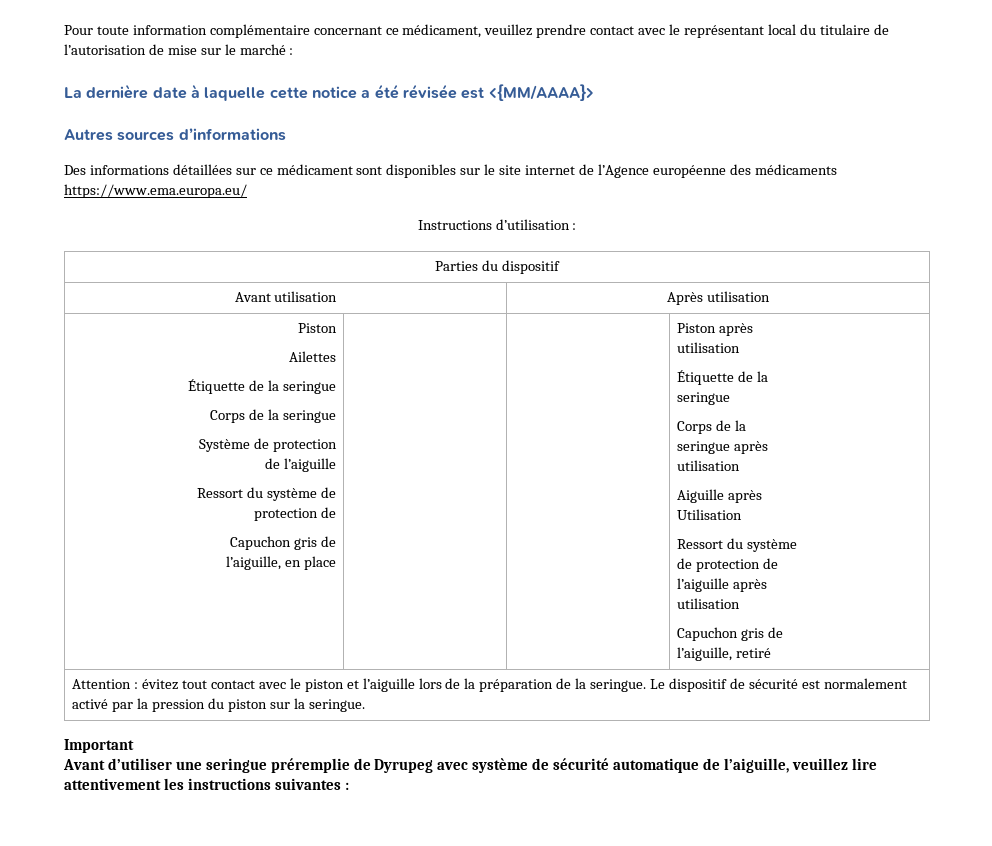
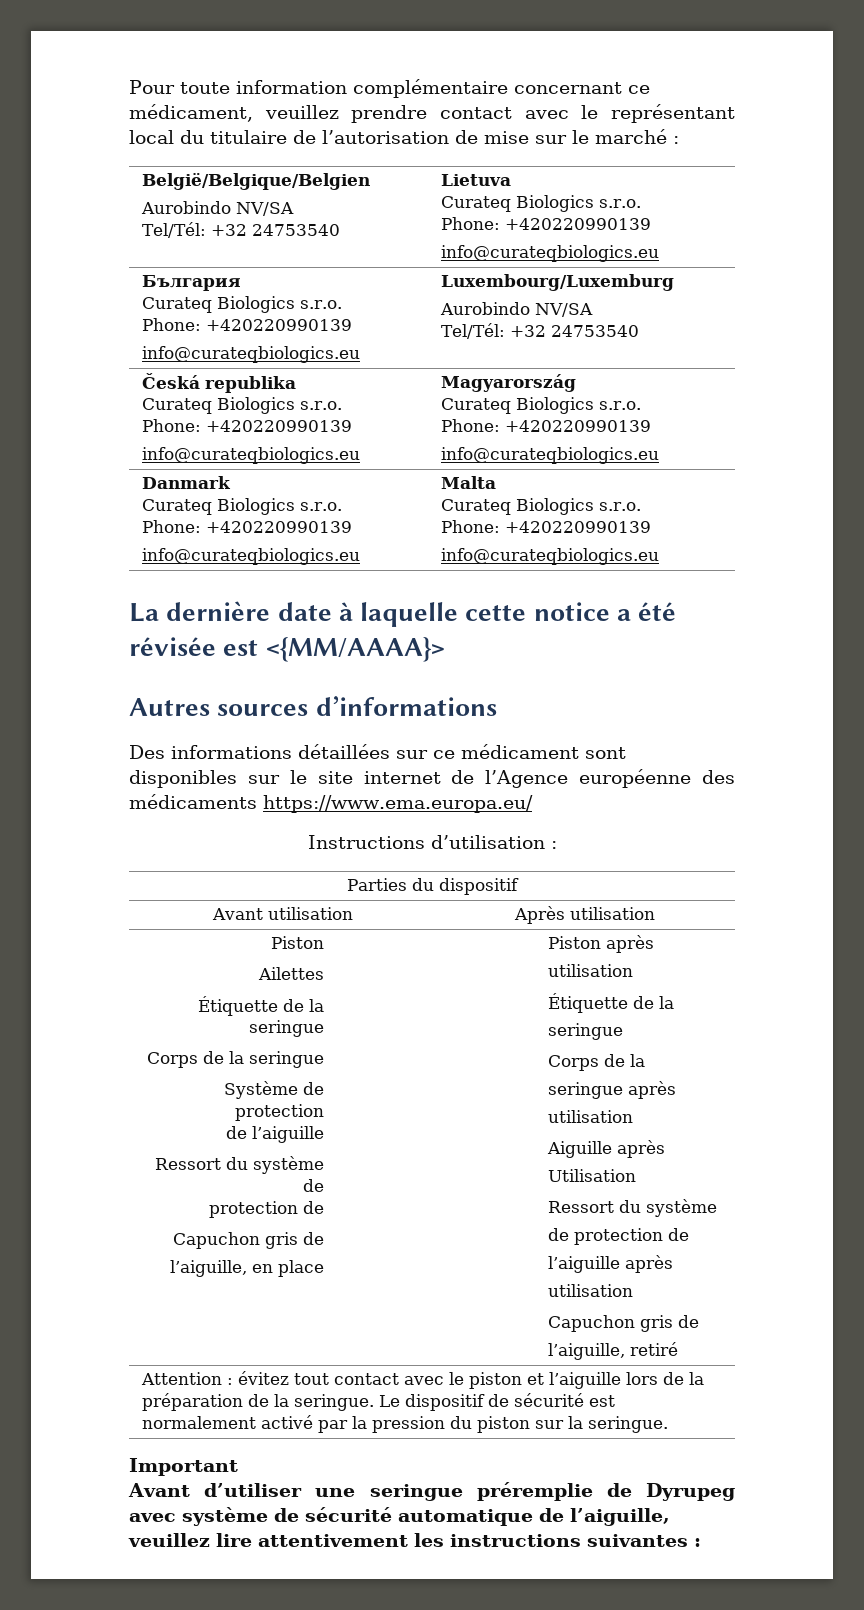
+ België/Belgique/Belgien
+ Aurobindo NV/SA
+ Tel/Tél: +32 24753540 | Lietuva
+ Curateq Biologics s.r.o.
+ Phone: +420220990139
+ info@curateqbiologics.eu
+ България
+ Curateq Biologics s.r.o.
+ Phone: +420220990139
+ info@curateqbiologics.eu | Luxembourg/Luxemburg
+ Aurobindo NV/SA
+ Tel/Tél: +32 24753540
+ Česká republika
+ Curateq Biologics s.r.o.
+ Phone: +420220990139
+ info@curateqbiologics.eu | Magyarország
+ Curateq Biologics s.r.o.
+ Phone: +420220990139
+ info@curateqbiologics.eu
+ Danmark
+ Curateq Biologics s.r.o.
+ Phone: +420220990139
+ info@curateqbiologics.eu | Malta
+ Curateq Biologics s.r.o.
+ Phone: +420220990139
+ info@curateqbiologics.eu

